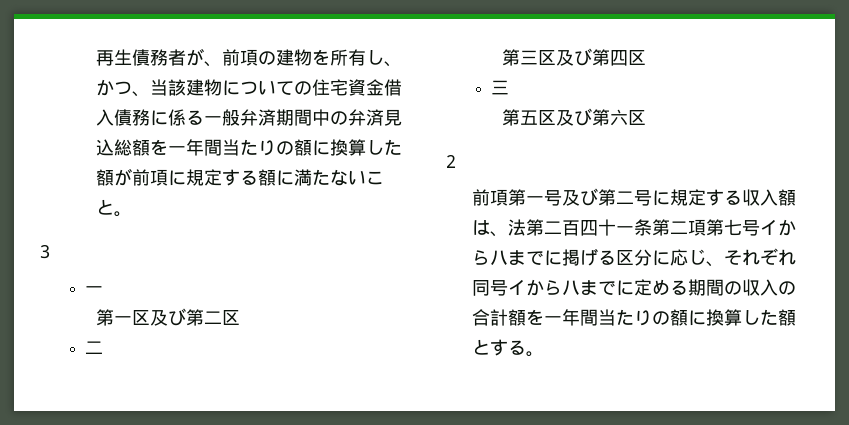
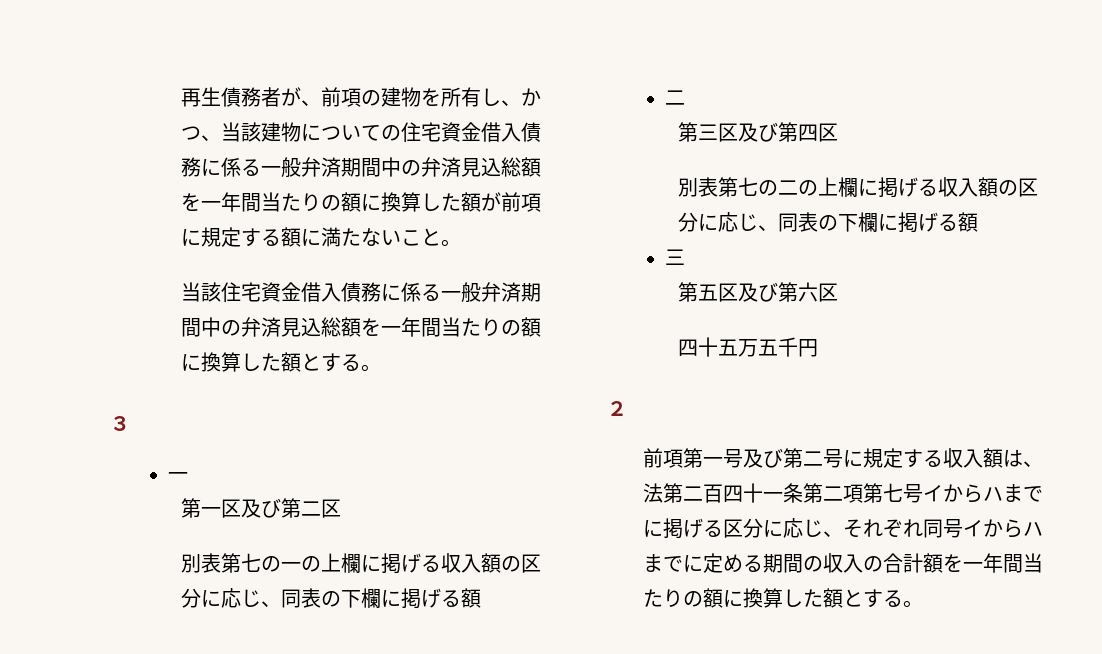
+ 当該住宅資金借入債務に係る一般弁済期間中の弁済見込総額を一年間当たりの額に換算した額とする。
+ 別表第七の一の上欄に掲げる収入額の区分に応じ、同表の下欄に掲げる額
+ 別表第七の二の上欄に掲げる収入額の区分に応じ、同表の下欄に掲げる額
+ 四十五万五千円

